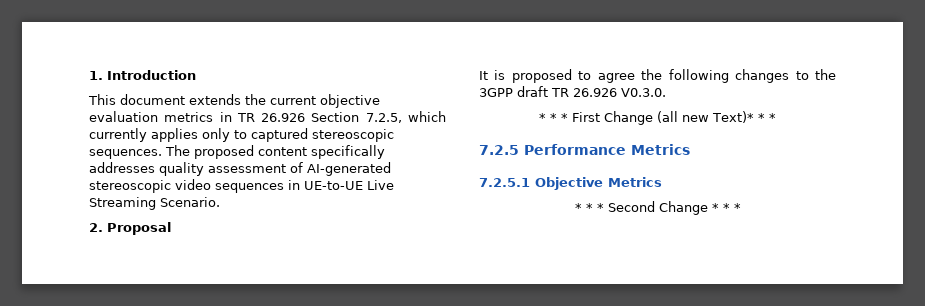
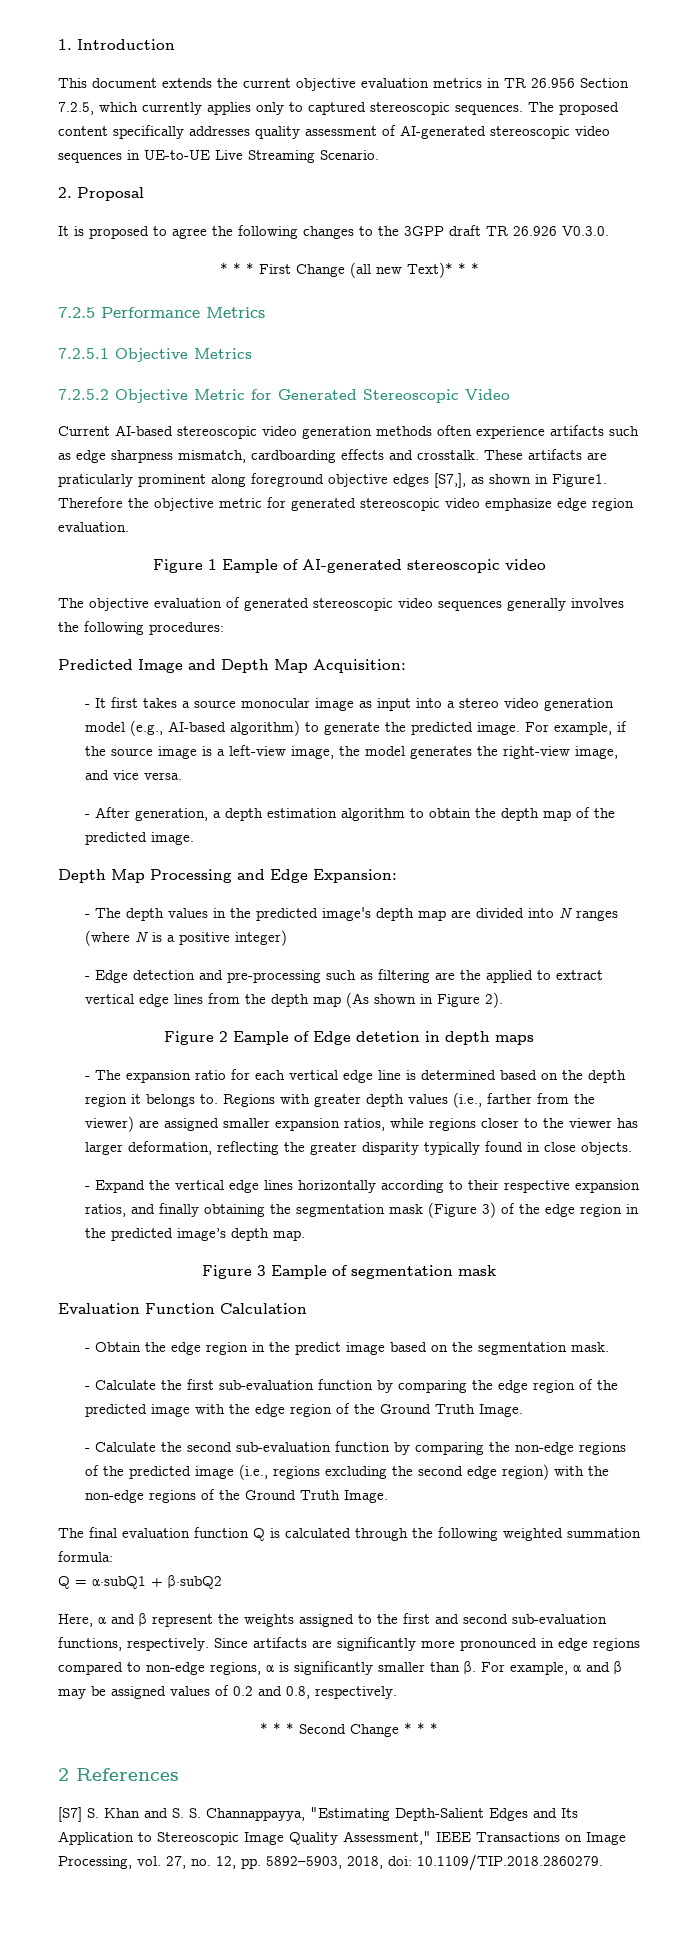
- This document extends the current objective evaluation metrics in TR 26.926 Section 7.2.5, which currently applies only to captured stereoscopic sequences.
+ This document extends the current objective evaluation metrics in TR 26.956 Section 7.2.5, which currently applies only to captured stereoscopic sequences.
+ 7.2.5.2 Objective Metric for Generated Stereoscopic Video
+ Current AI-based stereoscopic video generation methods often experience artifacts such as edge sharpness mismatch, cardboarding effects and crosstalk. These artifacts are praticularly prominent along foreground objective edges [S7,], as shown in Figure1. Therefore the objective metric for generated stereoscopic video emphasize edge region evaluation.
+ Figure 1 Eample of AI-generated stereoscopic video
+ The objective evaluation of generated stereoscopic video sequences generally involves the following procedures:
+ Predicted Image and Depth Map Acquisition:
+ - It first takes a source monocular image as input into a stereo video generation model (e.g., AI-based algorithm) to generate the predicted image. For example, if the source image is a left-view image, the model generates the right-view image, and vice versa.
+ - After generation, a depth estimation algorithm to obtain the depth map of the predicted image.
+ Depth Map Processing and Edge Expansion:
+ - The depth values in the predicted image's depth map are divided into N ranges (where N is a positive integer)
+ - Edge detection and pre-processing such as filtering are the applied to extract vertical edge lines from the depth map (As shown in Figure 2).
+ Figure 2 Eample of Edge detetion in depth maps
+ - The expansion ratio for each vertical edge line is determined based on the depth region it belongs to. Regions with greater depth values (i.e., farther from the viewer) are assigned smaller expansion ratios, while regions closer to the viewer has larger deformation, reflecting the greater disparity typically found in close objects.
+ - Expand the vertical edge lines horizontally according to their respective expansion ratios, and finally obtaining the segmentation mask (Figure 3) of the edge region in the predicted image’s depth map.
+ Figure 3 Eample of segmentation mask
+ Evaluation Function Calculation
+ - Obtain the edge region in the predict image based on the segmentation mask.
+ - Calculate the first sub-evaluation function by comparing the edge region of the predicted image with the edge region of the Ground Truth Image.
+ - Calculate the second sub-evaluation function by comparing the non-edge regions of the predicted image (i.e., regions excluding the second edge region) with the non-edge regions of the Ground Truth Image.
+ The final evaluation function Q is calculated through the following weighted summation formula:
+ Q = α·subQ1 + β·subQ2
+ Here, α and β represent the weights assigned to the first and second sub-evaluation functions, respectively. Since artifacts are significantly more pronounced in edge regions compared to non-edge regions, α is significantly smaller than β. For example, α and β may be assigned values of 0.2 and 0.8, respectively.
+ 2 References
+ [S7] S. Khan and S. S. Channappayya, "Estimating Depth-Salient Edges and Its Application to Stereoscopic Image Quality Assessment," IEEE Transactions on Image Processing, vol. 27, no. 12, pp. 5892–5903, 2018, doi: 10.1109/TIP.2018.2860279.

